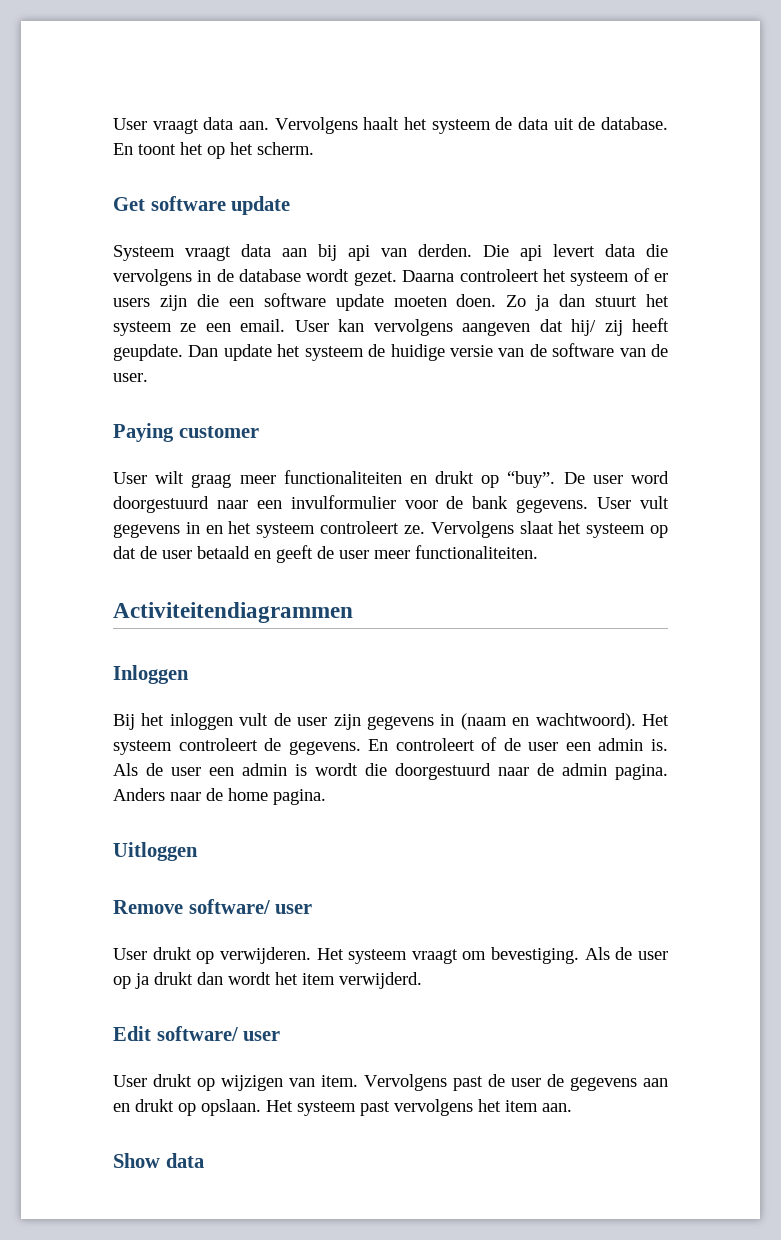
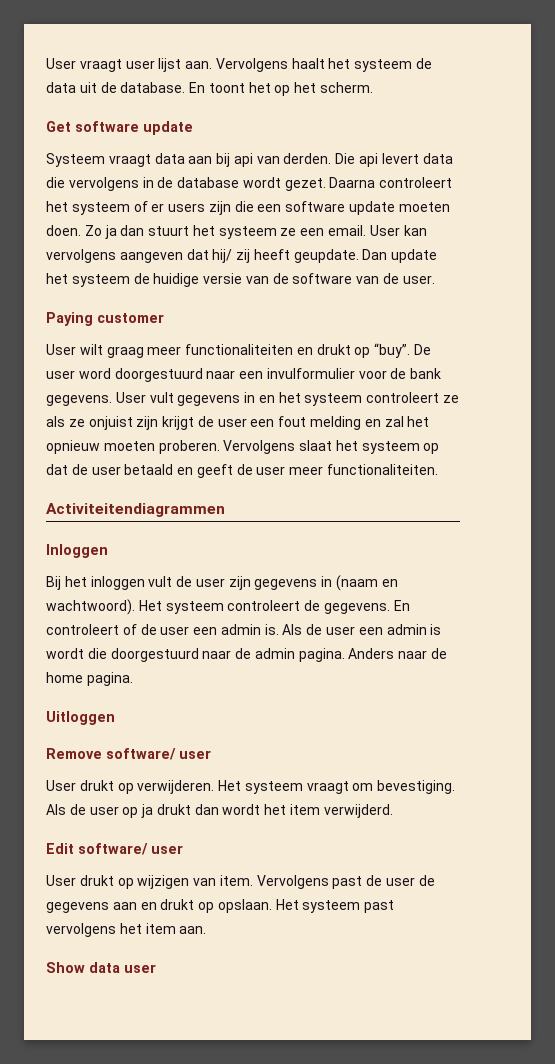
- User vraagt data aan.
+ User vraagt user lijst aan.
- User vult gegevens in en het systeem controleert ze.
+ User vult gegevens in en het systeem controleert ze als ze onjuist zijn krijgt de user een fout melding en zal het opnieuw moeten proberen.
- Show data
+ Show data user

